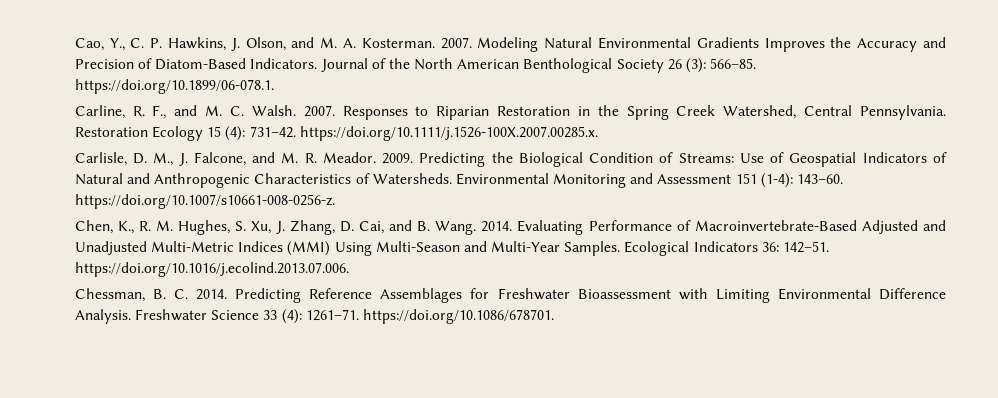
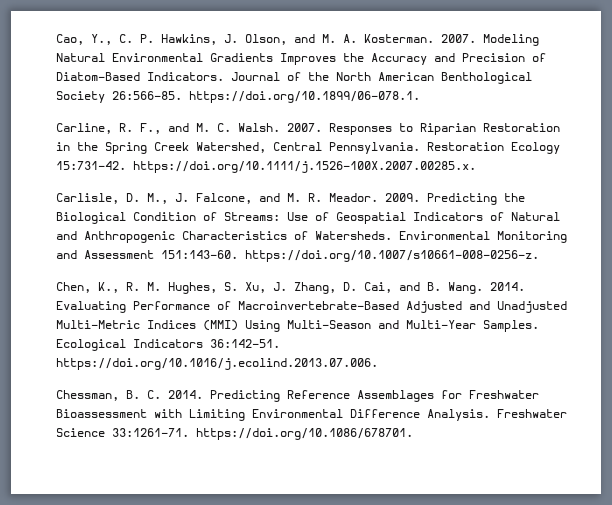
- Journal of the North American Benthological Society 26 (3): 566–85. https://doi.org/10.1899/06-078.1.
+ Journal of the North American Benthological Society 26:566–85. https://doi.org/10.1899/06-078.1.
- Restoration Ecology 15 (4): 731–42. https://doi.org/10.1111/j.1526-100X.2007.00285.x.
+ Restoration Ecology 15:731–42. https://doi.org/10.1111/j.1526-100X.2007.00285.x.
- Environmental Monitoring and Assessment 151 (1-4): 143–60. https://doi.org/10.1007/s10661-008-0256-z.
+ Environmental Monitoring and Assessment 151:143–60. https://doi.org/10.1007/s10661-008-0256-z.
- Ecological Indicators 36: 142–51. https://doi.org/10.1016/j.ecolind.2013.07.006.
+ Ecological Indicators 36:142–51. https://doi.org/10.1016/j.ecolind.2013.07.006.
- Freshwater Science 33 (4): 1261–71. https://doi.org/10.1086/678701.
+ Freshwater Science 33:1261–71. https://doi.org/10.1086/678701.

